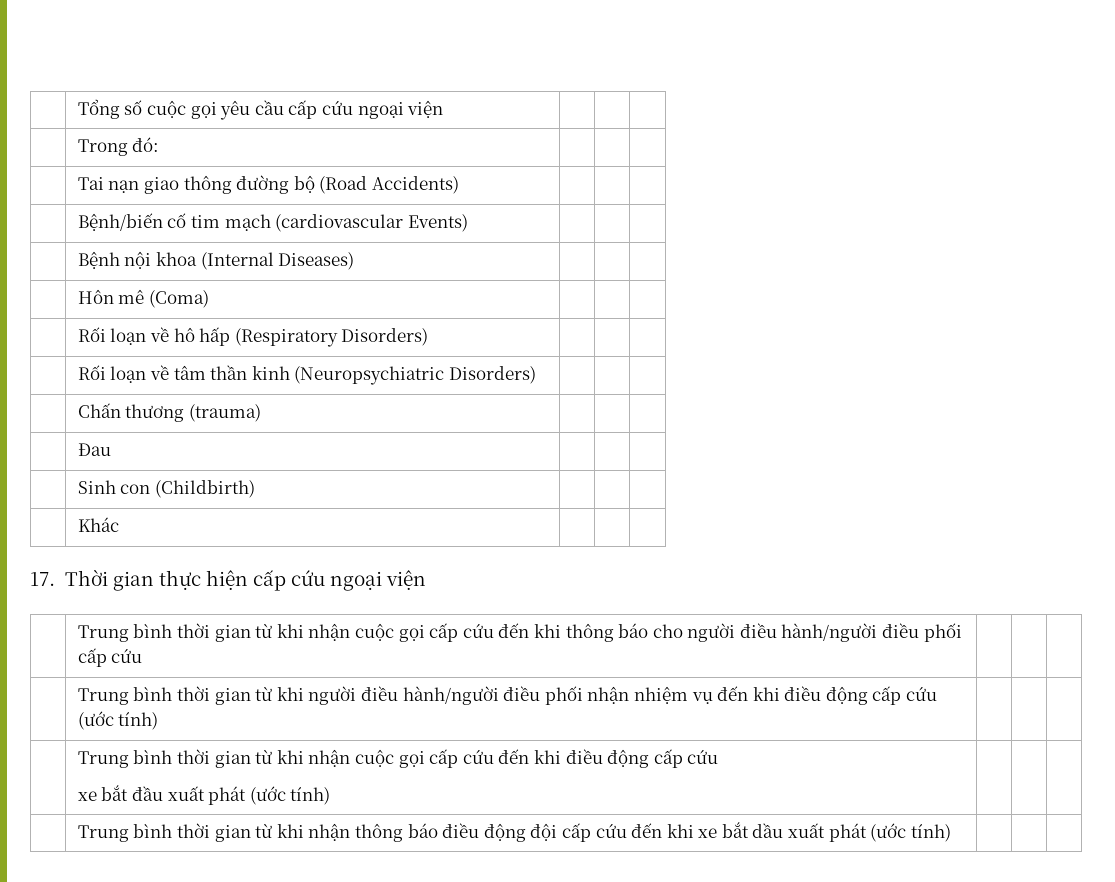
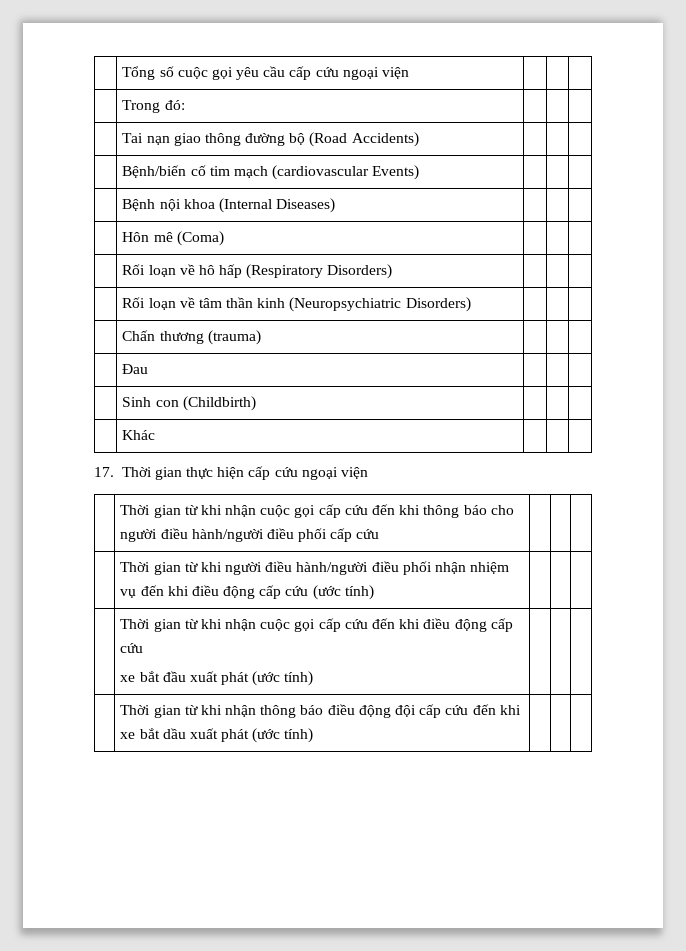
- | Trung bình thời gian từ khi nhận cuộc gọi cấp cứu đến khi thông báo cho người điều hành/người điều phối cấp cứu | | |
+ | Thời gian từ khi nhận cuộc gọi cấp cứu đến khi thông báo cho người điều hành/người điều phối cấp cứu | | |
- | Trung bình thời gian từ khi người điều hành/người điều phối nhận nhiệm vụ đến khi điều động cấp cứu (ước tính) | | |
+ | Thời gian từ khi người điều hành/người điều phối nhận nhiệm vụ đến khi điều động cấp cứu (ước tính) | | |
- | Trung bình thời gian từ khi nhận cuộc gọi cấp cứu đến khi điều động cấp cứu
+ | Thời gian từ khi nhận cuộc gọi cấp cứu đến khi điều động cấp cứu
- | Trung bình thời gian từ khi nhận thông báo điều động đội cấp cứu đến khi xe bắt dầu xuất phát (ước tính) | | |
+ | Thời gian từ khi nhận thông báo điều động đội cấp cứu đến khi xe bắt dầu xuất phát (ước tính) | | |

